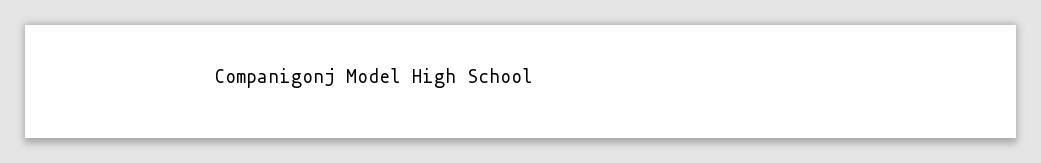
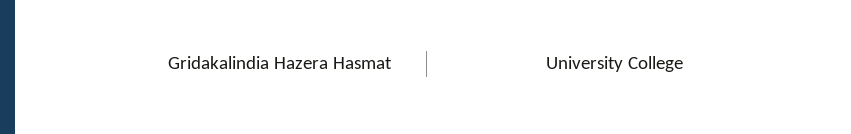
- Companigonj Model High School
+ Gridakalindia Hazera Hasmat University College

